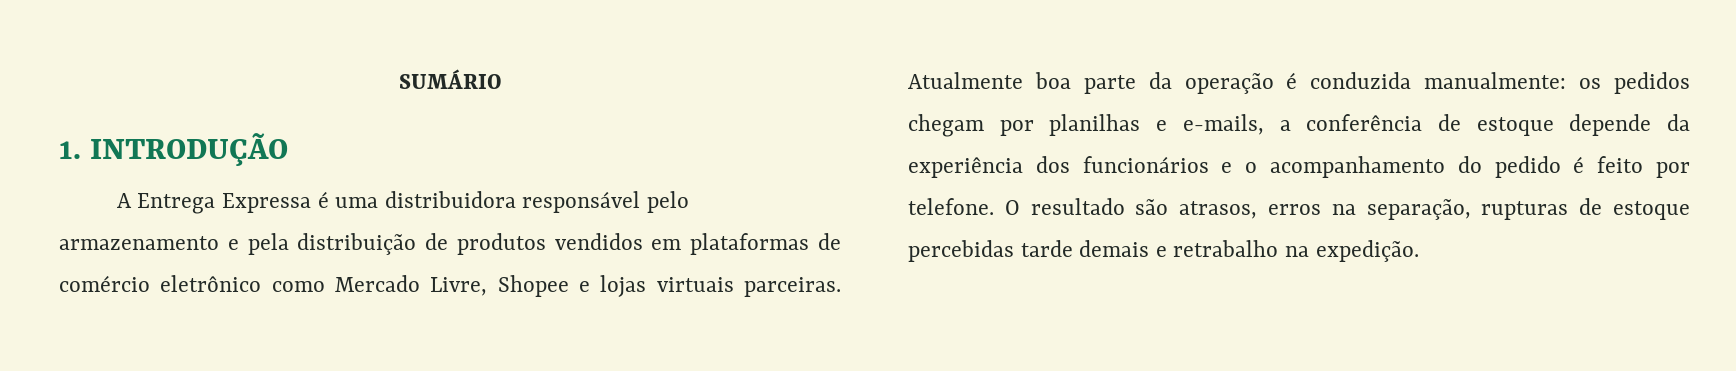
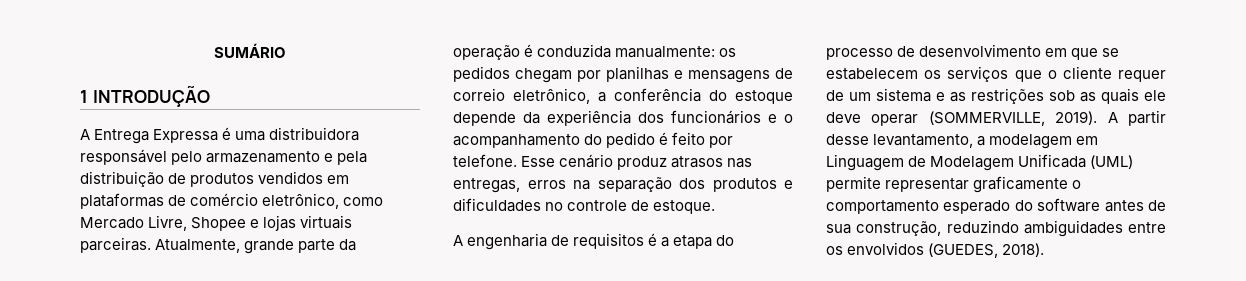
- 1. INTRODUÇÃO
+ 1 INTRODUÇÃO
- A Entrega Expressa é uma distribuidora responsável pelo armazenamento e pela distribuição de produtos vendidos em plataformas de comércio eletrônico como Mercado Livre, Shopee e lojas virtuais parceiras.
+ A Entrega Expressa é uma distribuidora responsável pelo armazenamento e pela distribuição de produtos vendidos em plataformas de comércio eletrônico, como Mercado Livre, Shopee e lojas virtuais parceiras.
- Atualmente boa parte da operação é conduzida manualmente: os pedidos chegam por planilhas e e-mails, a conferência de estoque depende da experiência dos funcionários e o acompanhamento do pedido é feito por telefone.
+ Atualmente, grande parte da operação é conduzida manualmente: os pedidos chegam por planilhas e mensagens de correio eletrônico, a conferência do estoque depende da experiência dos funcionários e o acompanhamento do pedido é feito por telefone.
- O resultado são atrasos, erros na separação, rupturas de estoque percebidas tarde demais e retrabalho na expedição.
+ Esse cenário produz atrasos nas entregas, erros na separação dos produtos e dificuldades no controle de estoque.
+ A engenharia de requisitos é a etapa do processo de desenvolvimento em que se estabelecem os serviços que o cliente requer de um sistema e as restrições sob as quais ele deve operar (SOMMERVILLE, 2019). A partir desse levantamento, a modelagem em Linguagem de Modelagem Unificada (UML) permite representar graficamente o comportamento esperado do software antes de sua construção, reduzindo ambiguidades entre os envolvidos (GUEDES, 2018).

